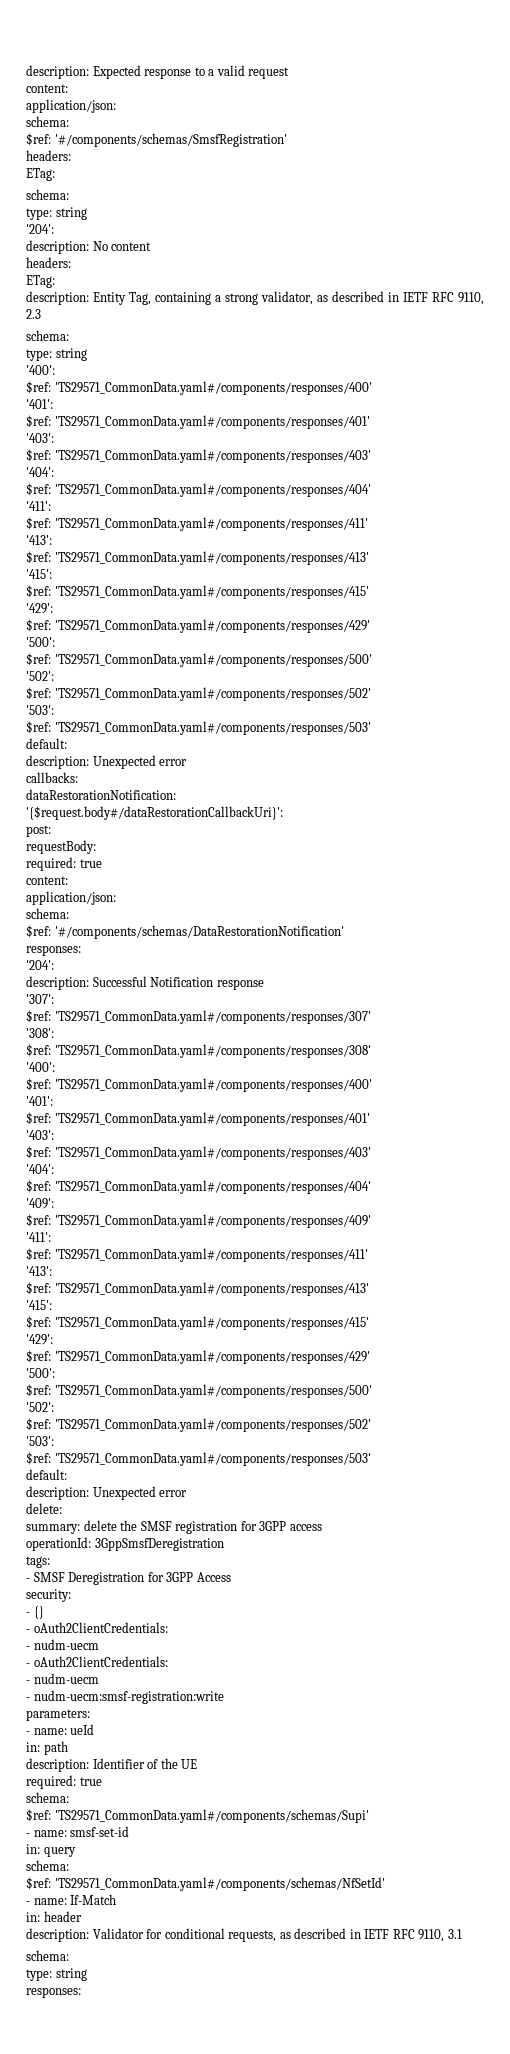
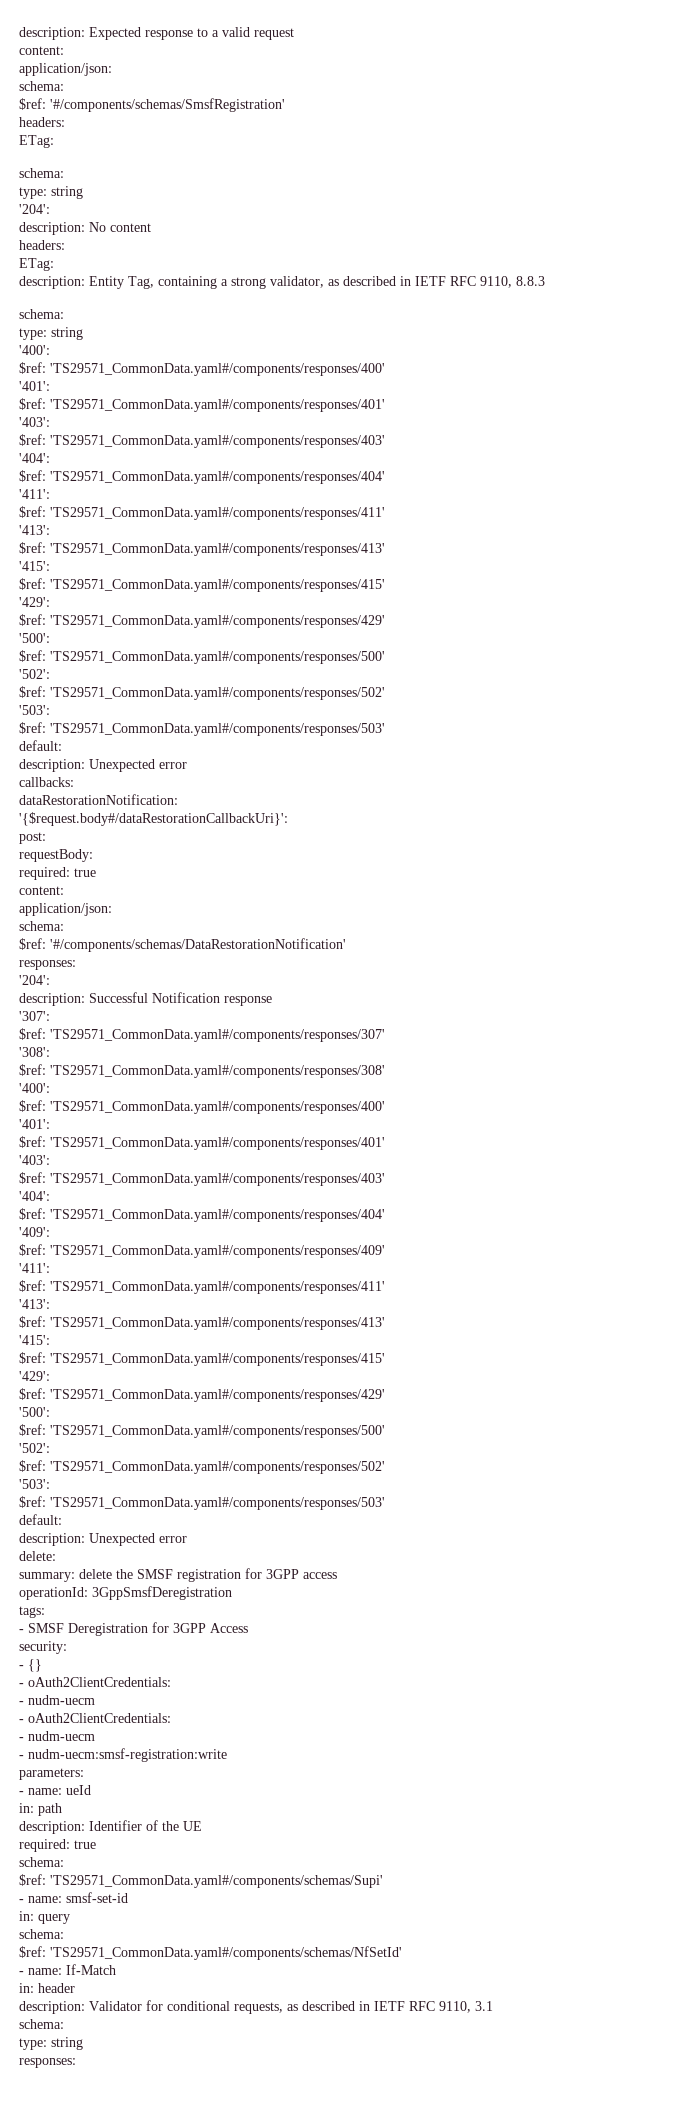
- description: Entity Tag, containing a strong validator, as described in IETF RFC 9110, 2.3
+ description: Entity Tag, containing a strong validator, as described in IETF RFC 9110, 8.8.3

